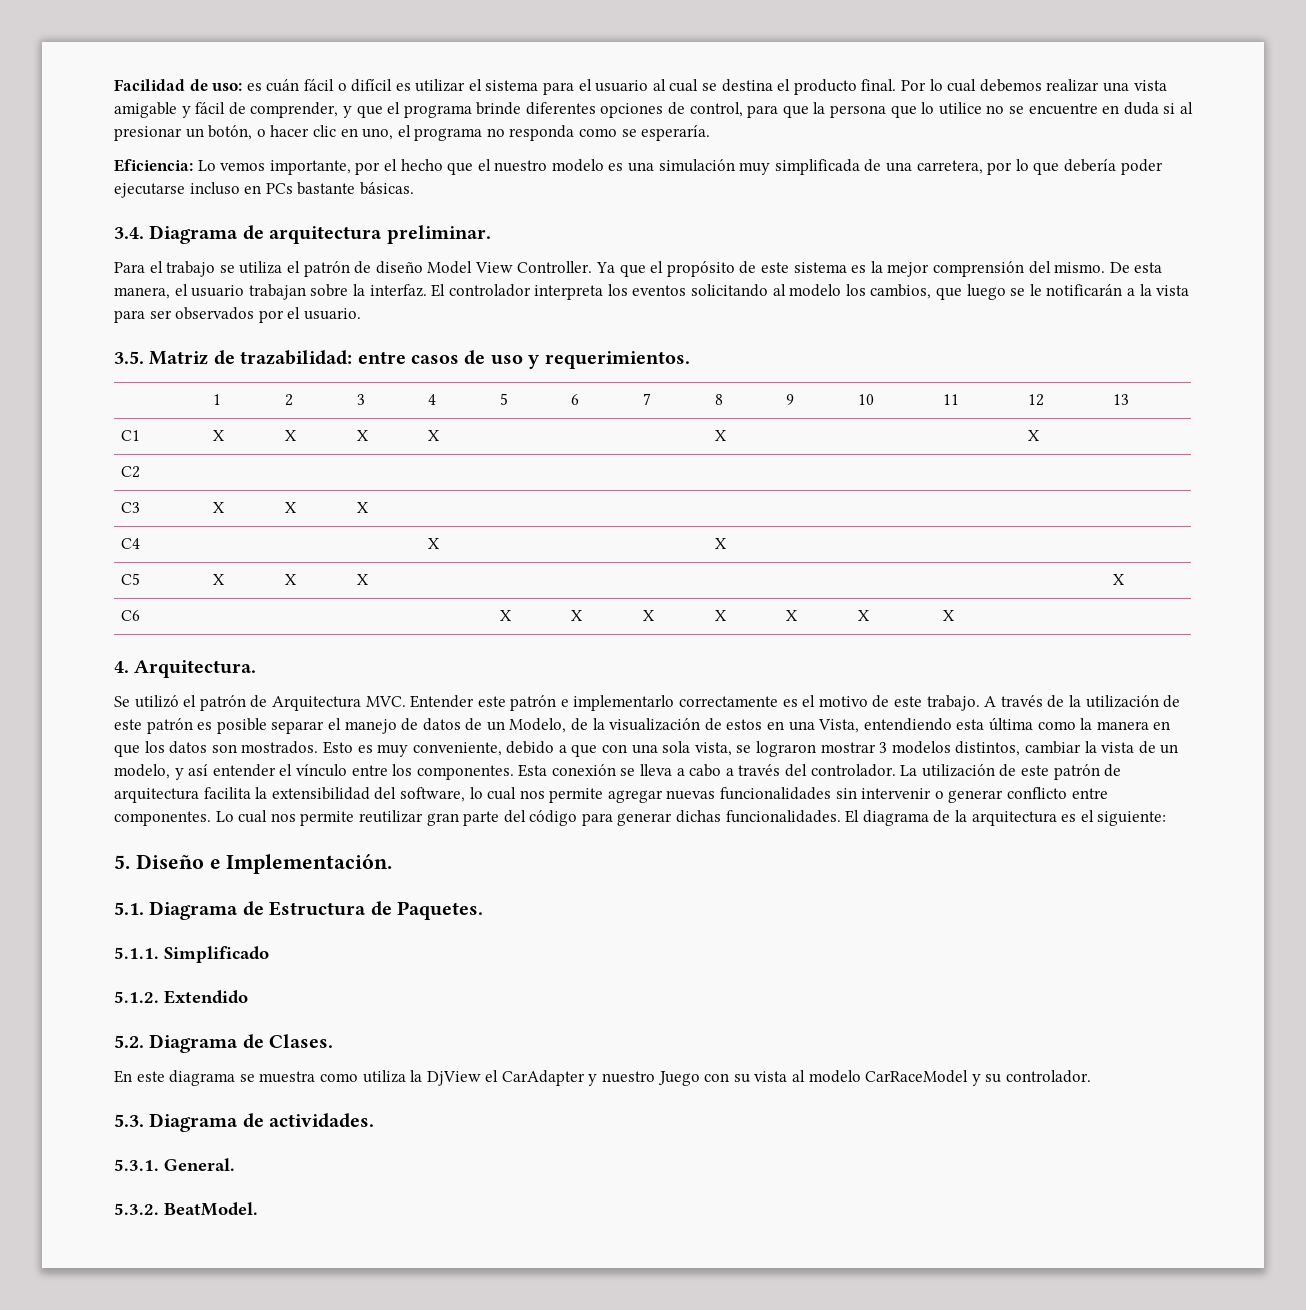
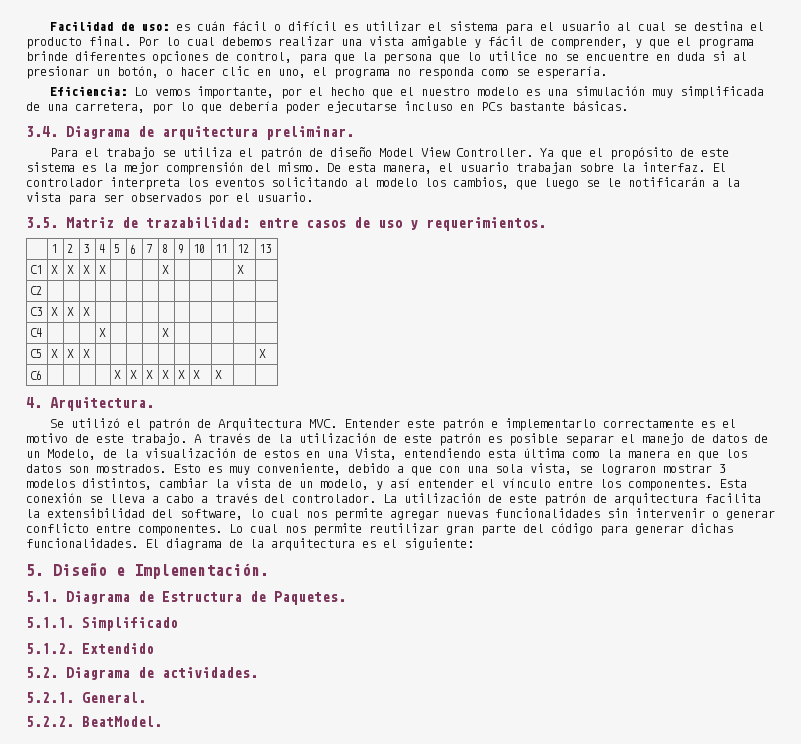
- 5.2. Diagrama de Clases.
- En este diagrama se muestra como utiliza la DjView el CarAdapter y nuestro Juego con su vista al modelo CarRaceModel y su controlador.
- 5.3. Diagrama de actividades.
+ 5.2. Diagrama de actividades.
- 5.3.1. General.
+ 5.2.1. General.
- 5.3.2. BeatModel.
+ 5.2.2. BeatModel.

